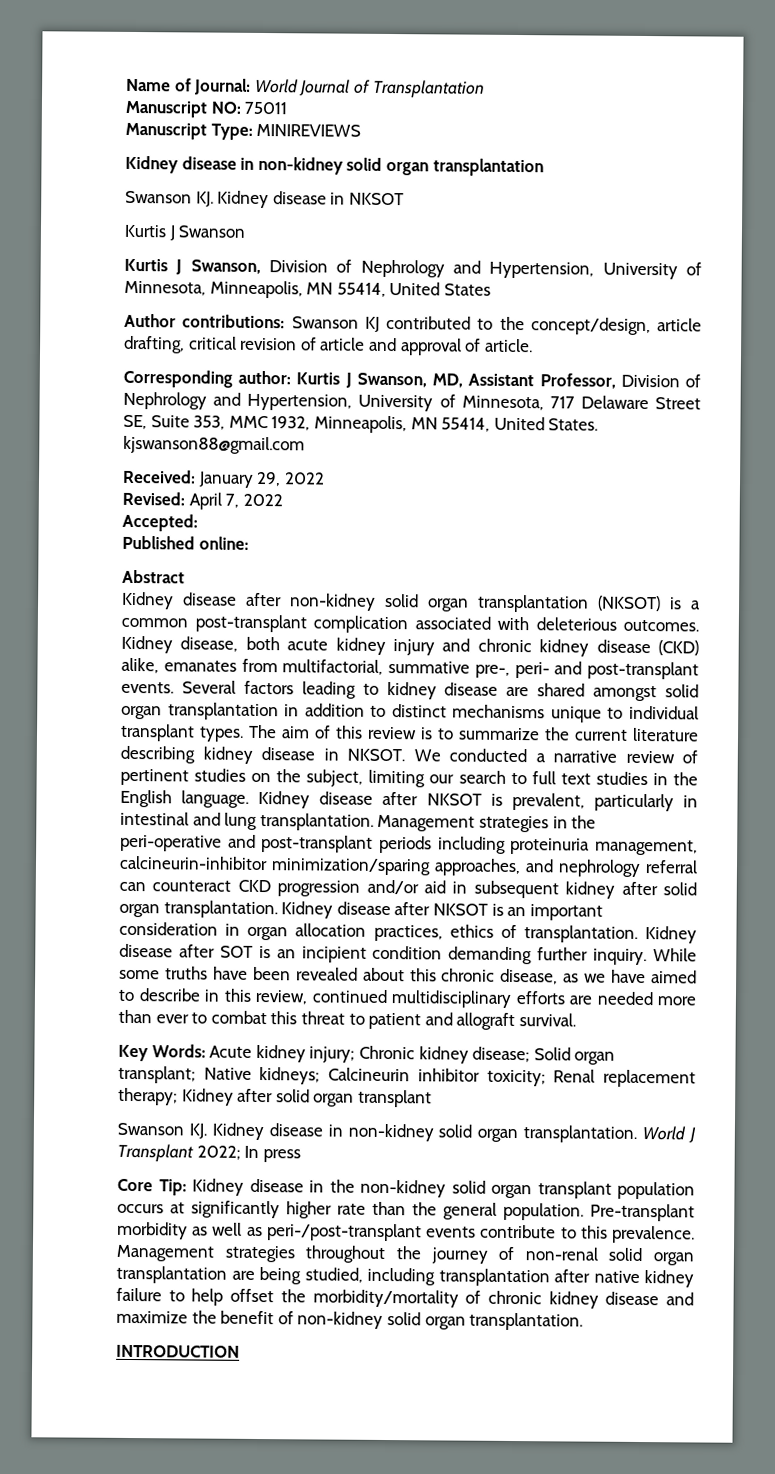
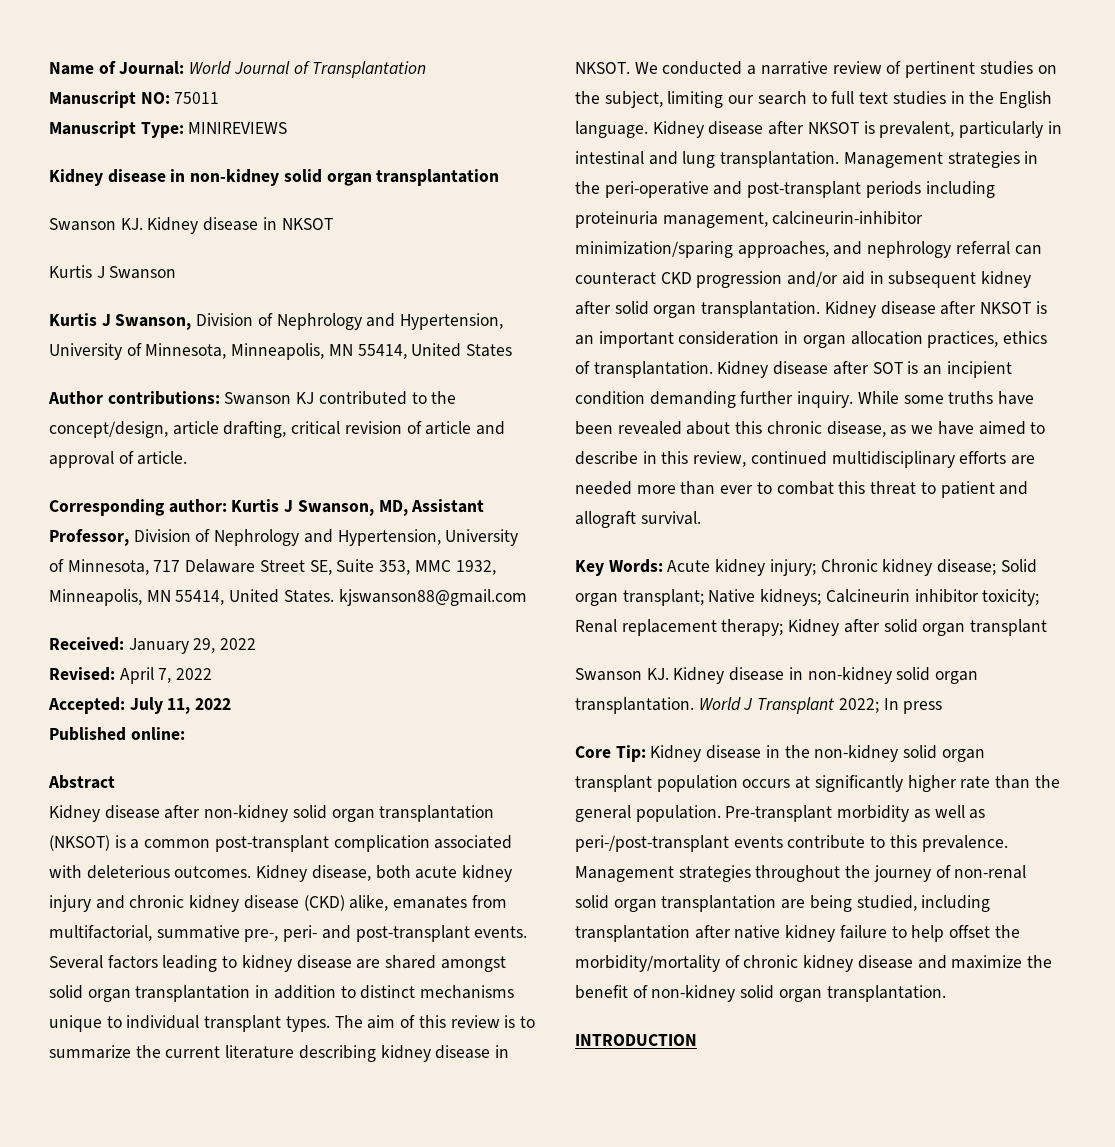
- Accepted:
+ Accepted: July 11, 2022

